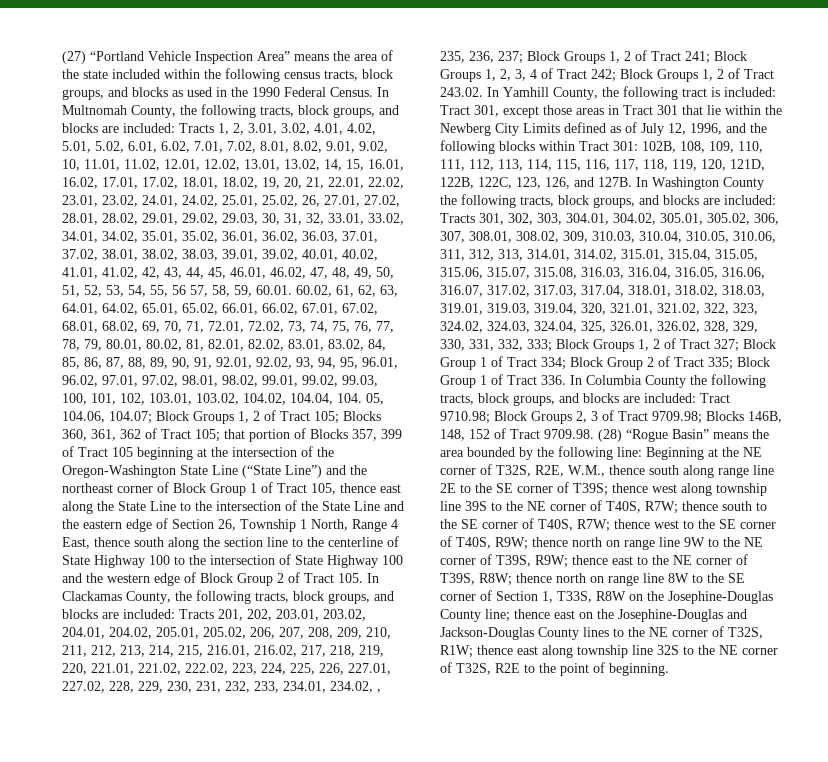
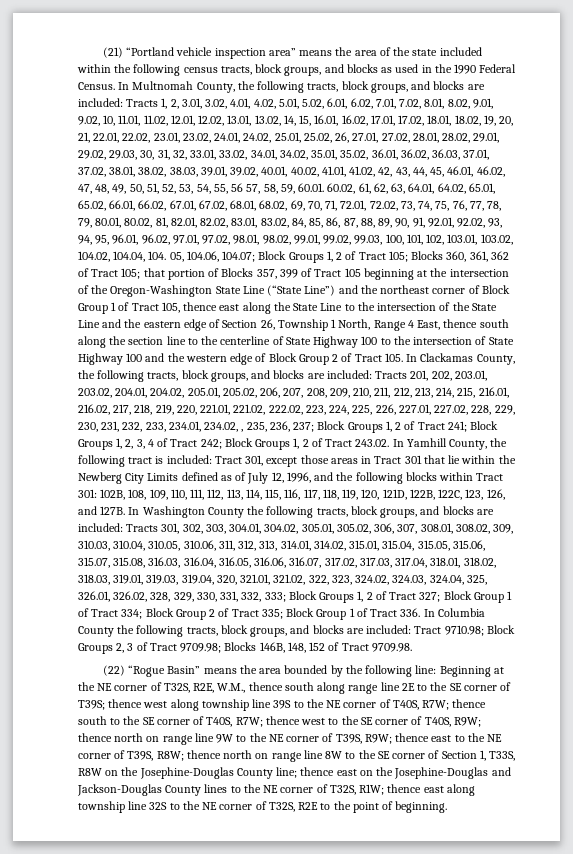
- (27) “Portland Vehicle Inspection Area” means the area of the state included within the following census tracts, block groups, and blocks as used in the 1990 Federal Census.
+ (21) “Portland vehicle inspection area” means the area of the state included within the following census tracts, block groups, and blocks as used in the 1990 Federal Census.
- Blocks 146B, 148, 152 of Tract 9709.98. (28) “Rogue Basin” means the area bounded by the following line:
+ Blocks 146B, 148, 152 of Tract 9709.98.
+ (22) “Rogue Basin” means the area bounded by the following line:

